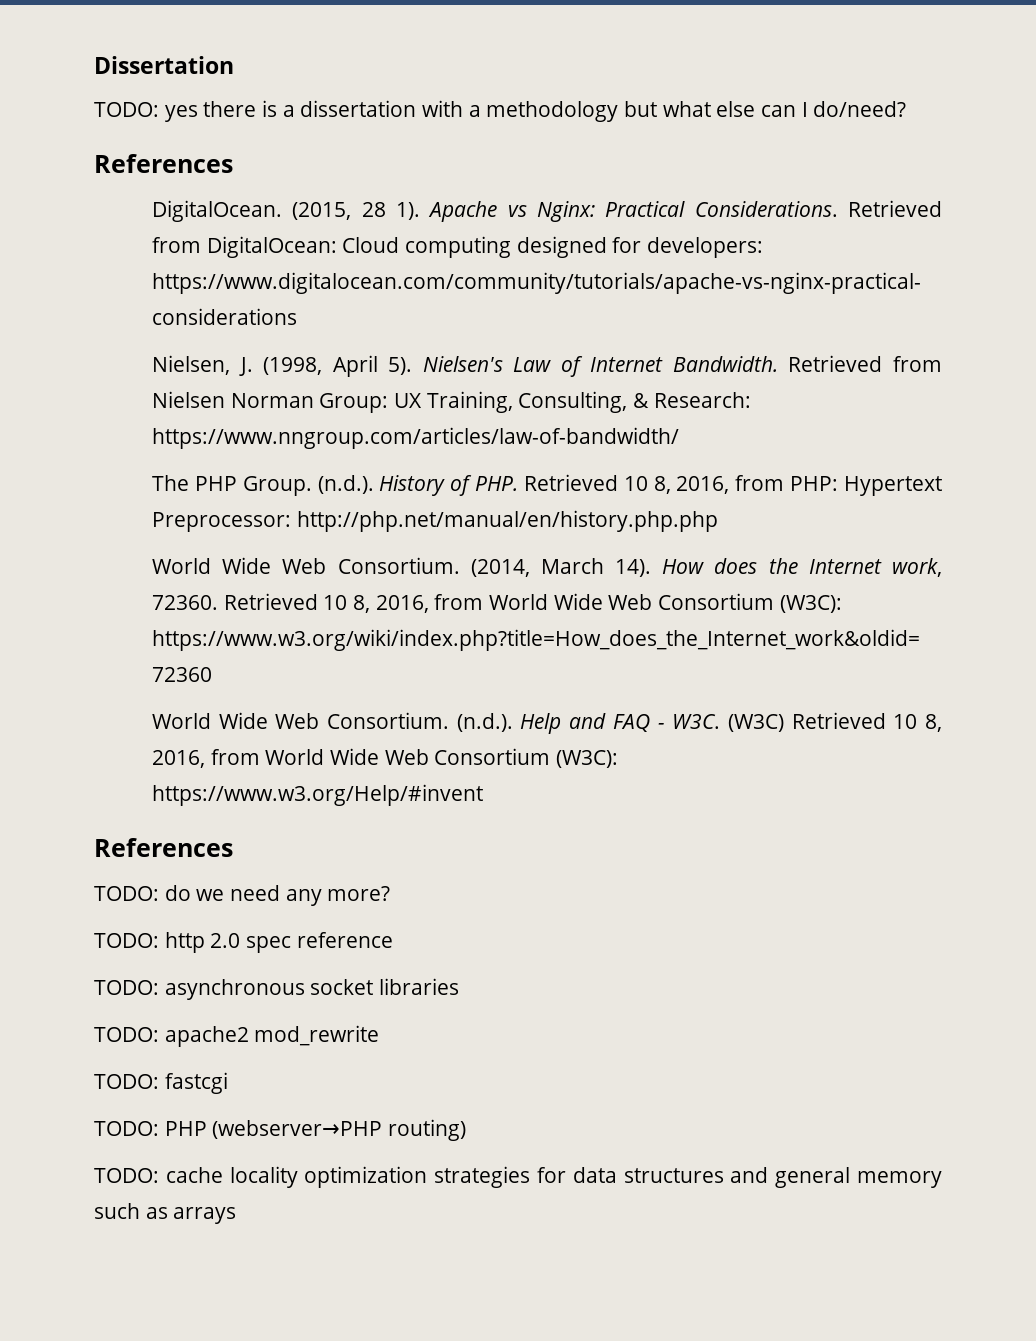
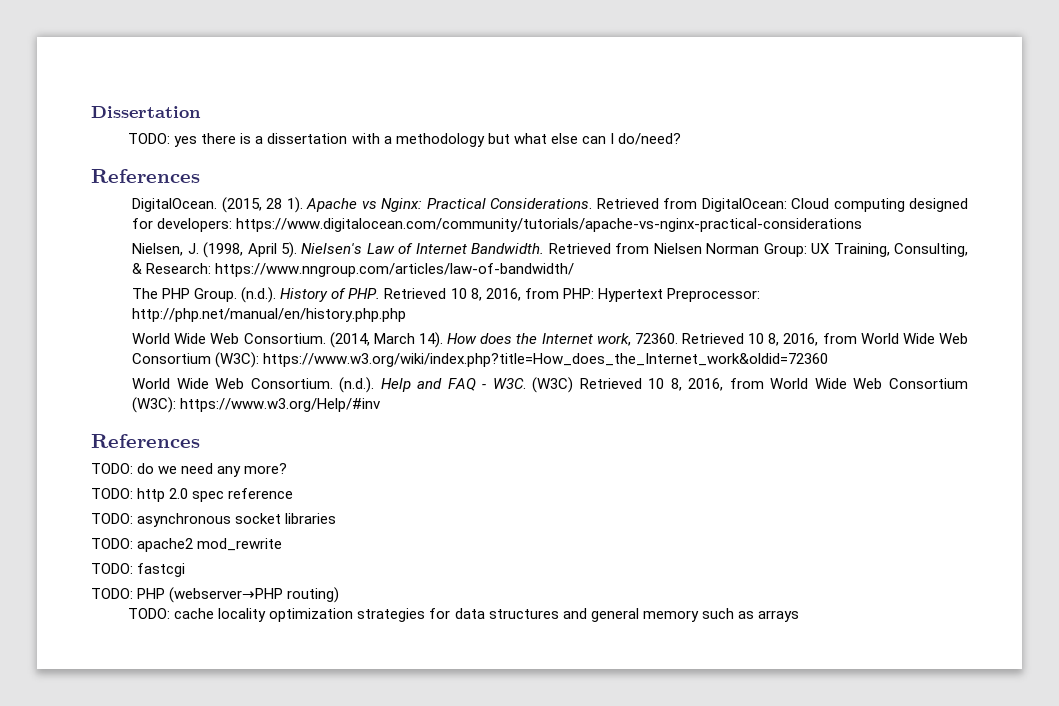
- (n.d.). Help and FAQ - W3C. (W3C) Retrieved 10 8, 2016, from World Wide Web Consortium (W3C): https://www.w3.org/Help/#invent
+ (n.d.). Help and FAQ - W3C. (W3C) Retrieved 10 8, 2016, from World Wide Web Consortium (W3C): https://www.w3.org/Help/#inv

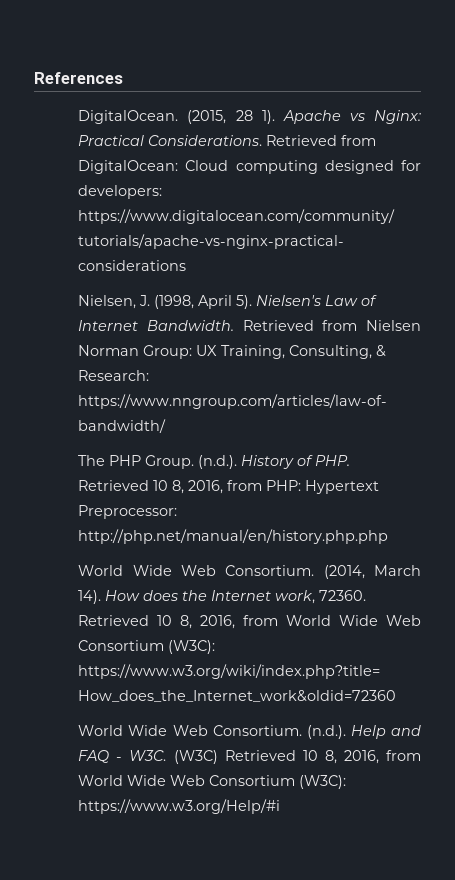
- Dissertation
- TODO: yes there is a dissertation with a methodology but what else can I do/need?
- (n.d.). Help and FAQ - W3C. (W3C) Retrieved 10 8, 2016, from World Wide Web Consortium (W3C): https://www.w3.org/Help/#inv
- References
- TODO: do we need any more?
- TODO: http 2.0 spec reference
- TODO: asynchronous socket libraries
- TODO: apache2 mod_rewrite
- TODO: fastcgi
- TODO: PHP (webserver→PHP routing)
- TODO: cache locality optimization strategies for data structures and general memory such as arrays
+ (n.d.). Help and FAQ - W3C. (W3C) Retrieved 10 8, 2016, from World Wide Web Consortium (W3C): https://www.w3.org/Help/#i

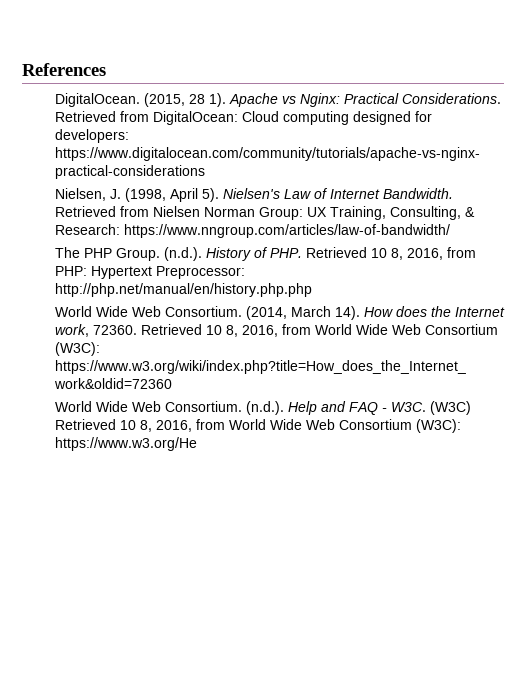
- (n.d.). Help and FAQ - W3C. (W3C) Retrieved 10 8, 2016, from World Wide Web Consortium (W3C): https://www.w3.org/Help/#i
+ (n.d.). Help and FAQ - W3C. (W3C) Retrieved 10 8, 2016, from World Wide Web Consortium (W3C): https://www.w3.org/He

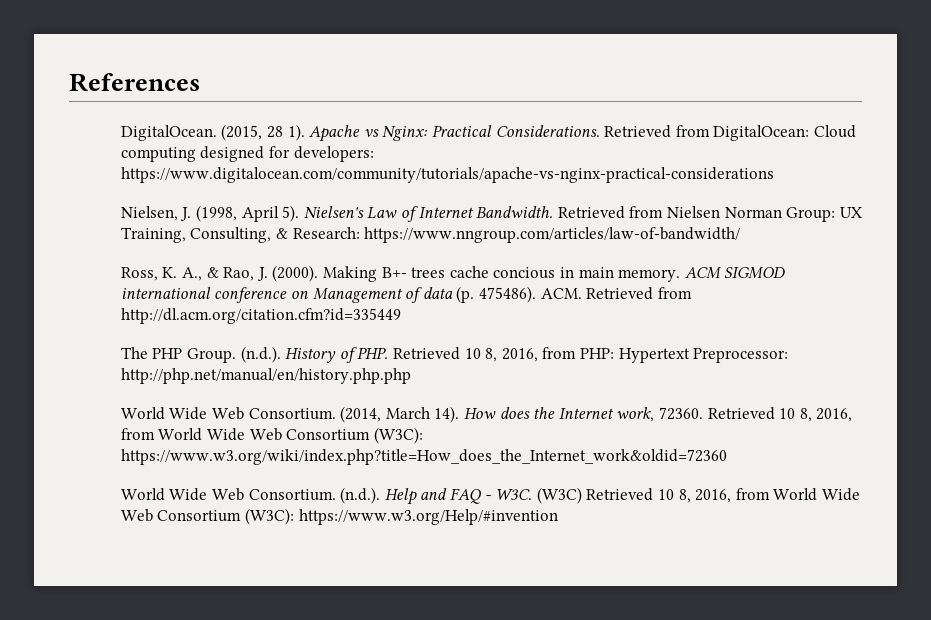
+ Ross, K. A., & Rao, J. (2000). Making B+- trees cache concious in main memory. ACM SIGMOD international conference on Management of data (p. 475486). ACM. Retrieved from http://dl.acm.org/citation.cfm?id=335449
- (n.d.). Help and FAQ - W3C. (W3C) Retrieved 10 8, 2016, from World Wide Web Consortium (W3C): https://www.w3.org/He
+ (n.d.). Help and FAQ - W3C. (W3C) Retrieved 10 8, 2016, from World Wide Web Consortium (W3C): https://www.w3.org/Help/#invention

